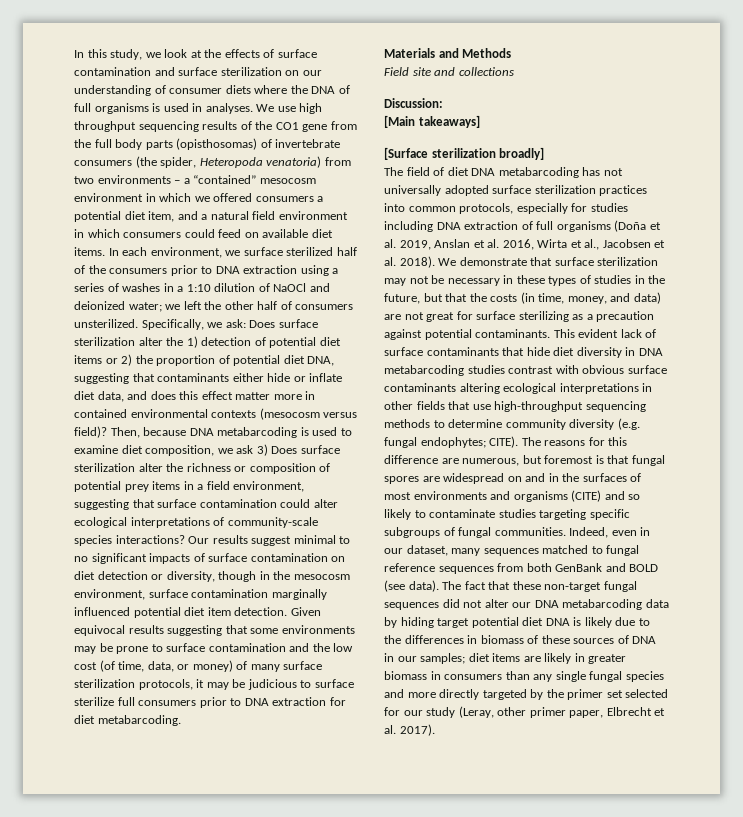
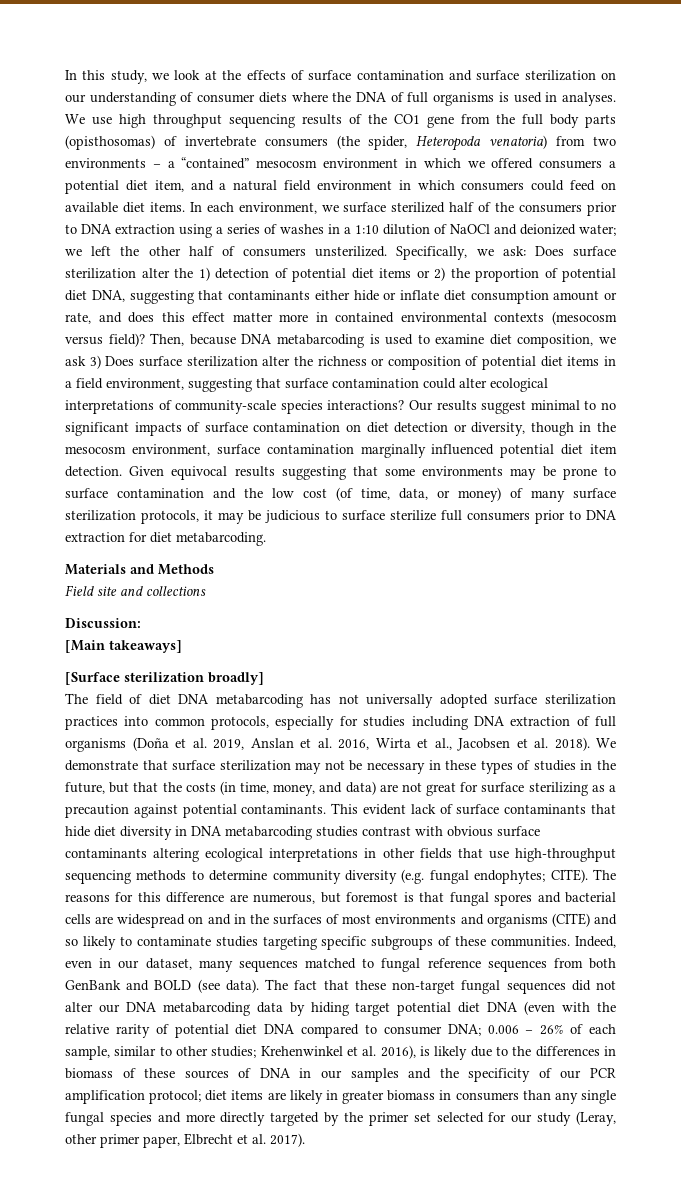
- Specifically, we ask: Does surface sterilization alter the 1) detection of potential diet items or 2) the proportion of potential diet DNA, suggesting that contaminants either hide or inflate diet data, and does this effect matter more in contained environmental contexts (mesocosm versus field)?
+ Specifically, we ask: Does surface sterilization alter the 1) detection of potential diet items or 2) the proportion of potential diet DNA, suggesting that contaminants either hide or inflate diet consumption amount or rate, and does this effect matter more in contained environmental contexts (mesocosm versus field)?
- Then, because DNA metabarcoding is used to examine diet composition, we ask 3) Does surface sterilization alter the richness or composition of potential prey items in a field environment, suggesting that surface contamination could alter ecological interpretations of community-scale species interactions?
+ Then, because DNA metabarcoding is used to examine diet composition, we ask 3) Does surface sterilization alter the richness or composition of potential diet items in a field environment, suggesting that surface contamination could alter ecological interpretations of community-scale species interactions?
- The reasons for this difference are numerous, but foremost is that fungal spores are widespread on and in the surfaces of most environments and organisms (CITE) and so likely to contaminate studies targeting specific subgroups of fungal communities.
+ The reasons for this difference are numerous, but foremost is that fungal spores and bacterial cells are widespread on and in the surfaces of most environments and organisms (CITE) and so likely to contaminate studies targeting specific subgroups of these communities.
- The fact that these non-target fungal sequences did not alter our DNA metabarcoding data by hiding target potential diet DNA is likely due to the differences in biomass of these sources of DNA in our samples;
+ The fact that these non-target fungal sequences did not alter our DNA metabarcoding data by hiding target potential diet DNA (even with the relative rarity of potential diet DNA compared to consumer DNA; 0.006 – 26% of each sample, similar to other studies; Krehenwinkel et al. 2016), is likely due to the differences in biomass of these sources of DNA in our samples and the specificity of our PCR amplification protocol;

